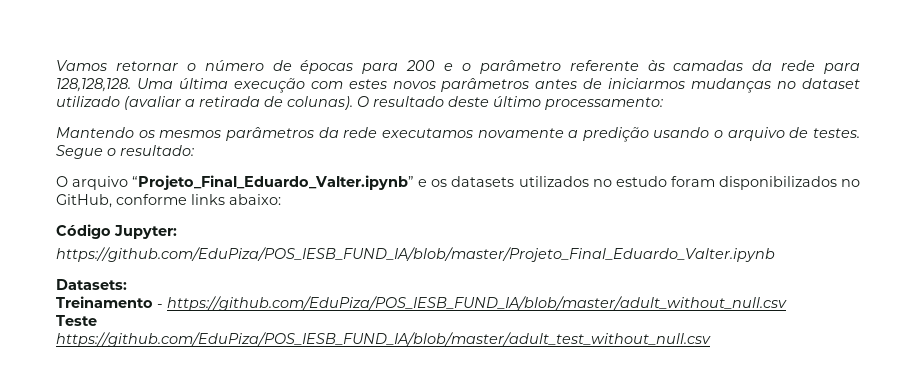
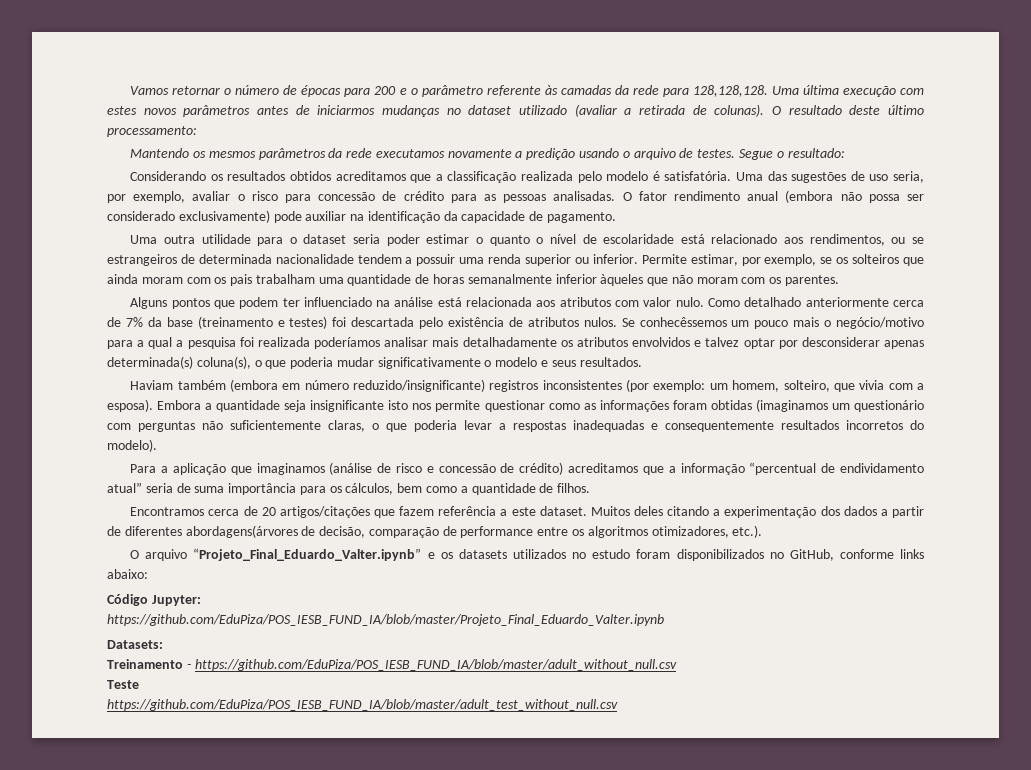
+ Considerando os resultados obtidos acreditamos que a classificação realizada pelo modelo é satisfatória. Uma das sugestões de uso seria, por exemplo, avaliar o risco para concessão de crédito para as pessoas analisadas. O fator rendimento anual (embora não possa ser considerado exclusivamente) pode auxiliar na identificação da capacidade de pagamento.
+ Uma outra utilidade para o dataset seria poder estimar o quanto o nível de escolaridade está relacionado aos rendimentos, ou se estrangeiros de determinada nacionalidade tendem a possuir uma renda superior ou inferior. Permite estimar, por exemplo, se os solteiros que ainda moram com os pais trabalham uma quantidade de horas semanalmente inferior àqueles que não moram com os parentes.
+ Alguns pontos que podem ter influenciado na análise está relacionada aos atributos com valor nulo. Como detalhado anteriormente cerca de 7% da base (treinamento e testes) foi descartada pelo existência de atributos nulos. Se conhecêssemos um pouco mais o negócio/motivo para a qual a pesquisa foi realizada poderíamos analisar mais detalhadamente os atributos envolvidos e talvez optar por desconsiderar apenas determinada(s) coluna(s), o que poderia mudar significativamente o modelo e seus resultados.
+ Haviam também (embora em número reduzido/insignificante) registros inconsistentes (por exemplo: um homem, solteiro, que vivia com a esposa). Embora a quantidade seja insignificante isto nos permite questionar como as informações foram obtidas (imaginamos um questionário com perguntas não suficientemente claras, o que poderia levar a respostas inadequadas e consequentemente resultados incorretos do modelo).
+ Para a aplicação que imaginamos (análise de risco e concessão de crédito) acreditamos que a informação “percentual de endividamento atual” seria de suma importância para os cálculos, bem como a quantidade de filhos.
+ Encontramos cerca de 20 artigos/citações que fazem referência a este dataset. Muitos deles citando a experimentação dos dados a partir de diferentes abordagens(árvores de decisão, comparação de performance entre os algoritmos otimizadores, etc.).

